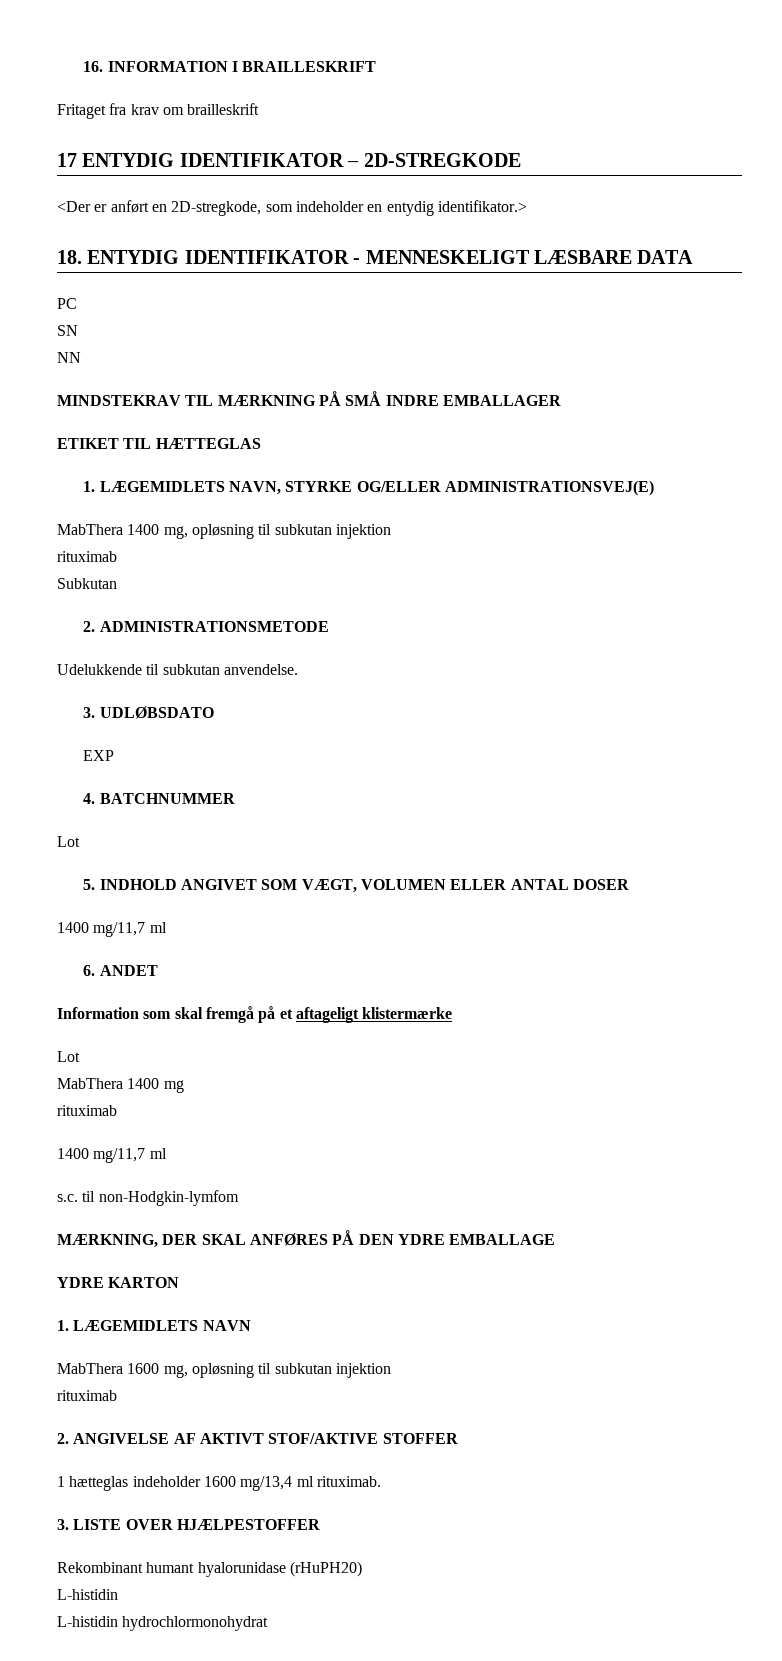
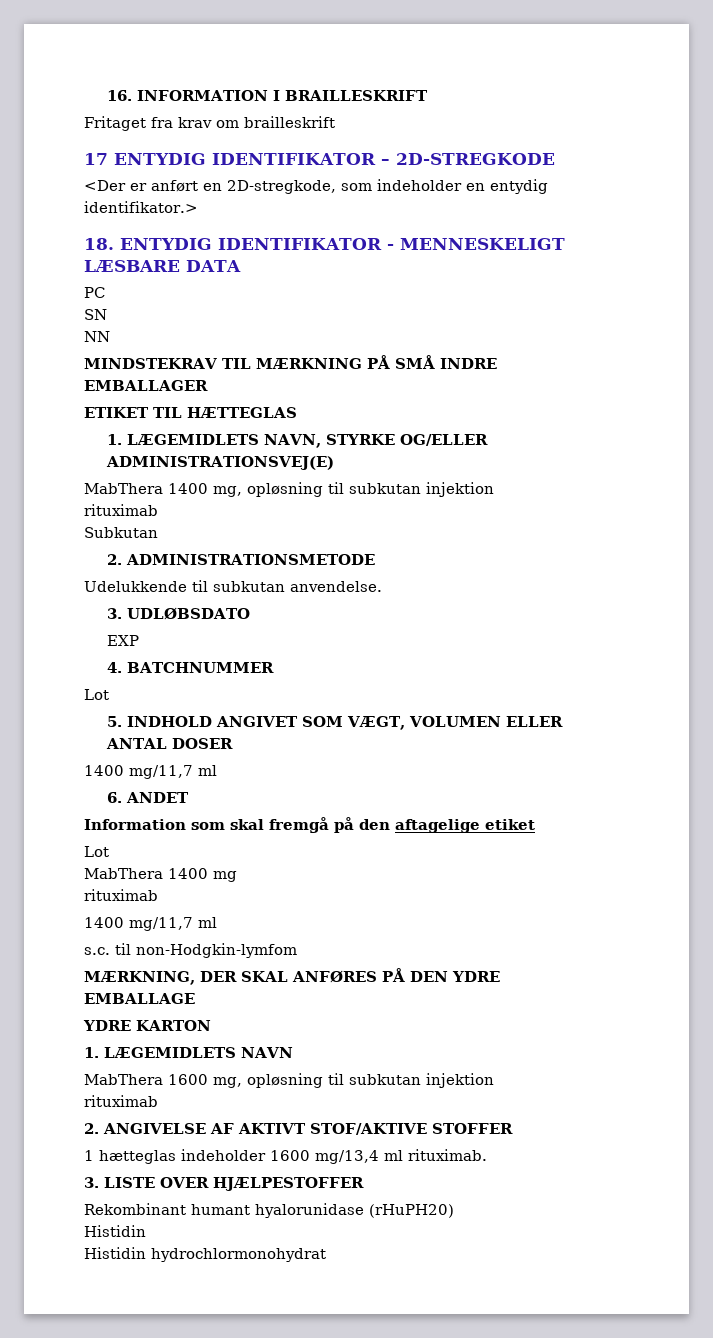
- Information som skal fremgå på et aftageligt klistermærke
+ Information som skal fremgå på den aftagelige etiket
  Rekombinant humant hyalorunidase (rHuPH20)
- L-histidin
- L-histidin hydrochlormonohydrat
+ Histidin
+ Histidin hydrochlormonohydrat

